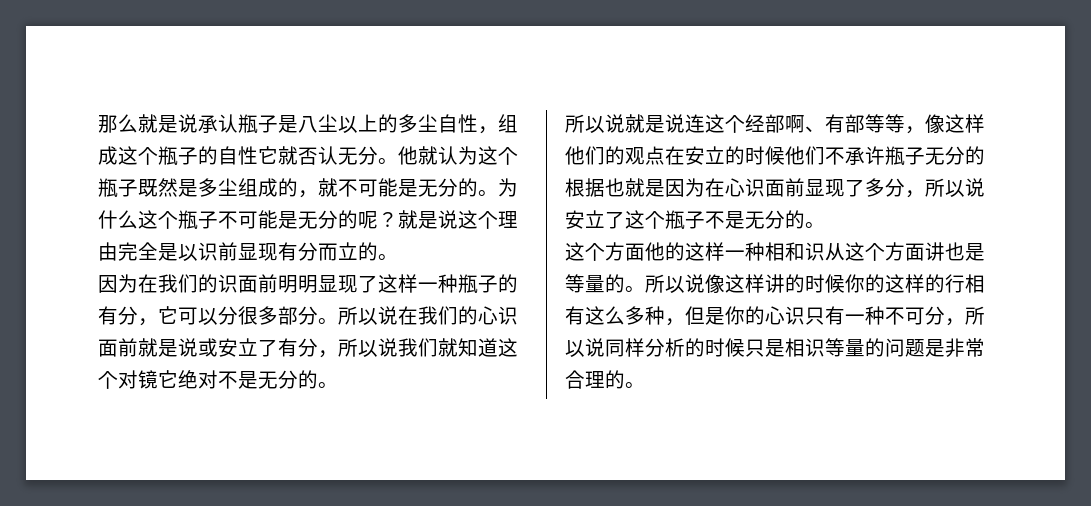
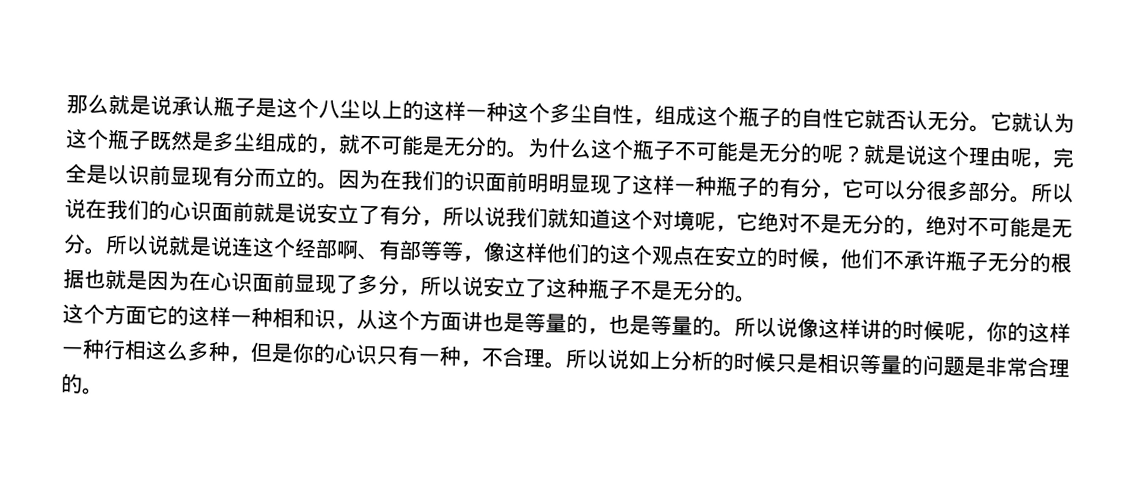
- 那么就是说承认瓶子是八尘以上的多尘自性，组成这个瓶子的自性它就否认无分。
+ 那么就是说承认瓶子是这个八尘以上的这样一种这个多尘自性，组成这个瓶子的自性它就否认无分。
- 他就认为这个瓶子既然是多尘组成的，就不可能是无分的。
+ 它就认为这个瓶子既然是多尘组成的，就不可能是无分的。
- 就是说这个理由完全是以识前显现有分而立的。
- 因为在我们的识面前明明显现了这样一种瓶子的有分，它可以分很多部分。
+ 就是说这个理由呢，完全是以识前显现有分而立的。因为在我们的识面前明明显现了这样一种瓶子的有分，它可以分很多部分。
- 所以说在我们的心识面前就是说或安立了有分，所以说我们就知道这个对镜它绝对不是无分的。
- 所以说就是说连这个经部啊、有部等等，像这样他们的观点在安立的时候他们不承许瓶子无分的根据也就是因为在心识面前显现了多分，所以说安立了这个瓶子不是无分的。
+ 所以说在我们的心识面前就是说安立了有分，所以说我们就知道这个对境呢，它绝对不是无分的，绝对不可能是无分。所以说就是说连这个经部啊、有部等等，像这样他们的这个观点在安立的时候，他们不承许瓶子无分的根据也就是因为在心识面前显现了多分，所以说安立了这种瓶子不是无分的。
- 这个方面他的这样一种相和识从这个方面讲也是等量的。
+ 这个方面它的这样一种相和识，从这个方面讲也是等量的，也是等量的。
- 所以说像这样讲的时候你的这样的行相有这么多种，但是你的心识只有一种不可分，所以说同样分析的时候只是相识等量的问题是非常合理的。
+ 所以说像这样讲的时候呢，你的这样一种行相这么多种，但是你的心识只有一种，不合理。所以说如上分析的时候只是相识等量的问题是非常合理的。

